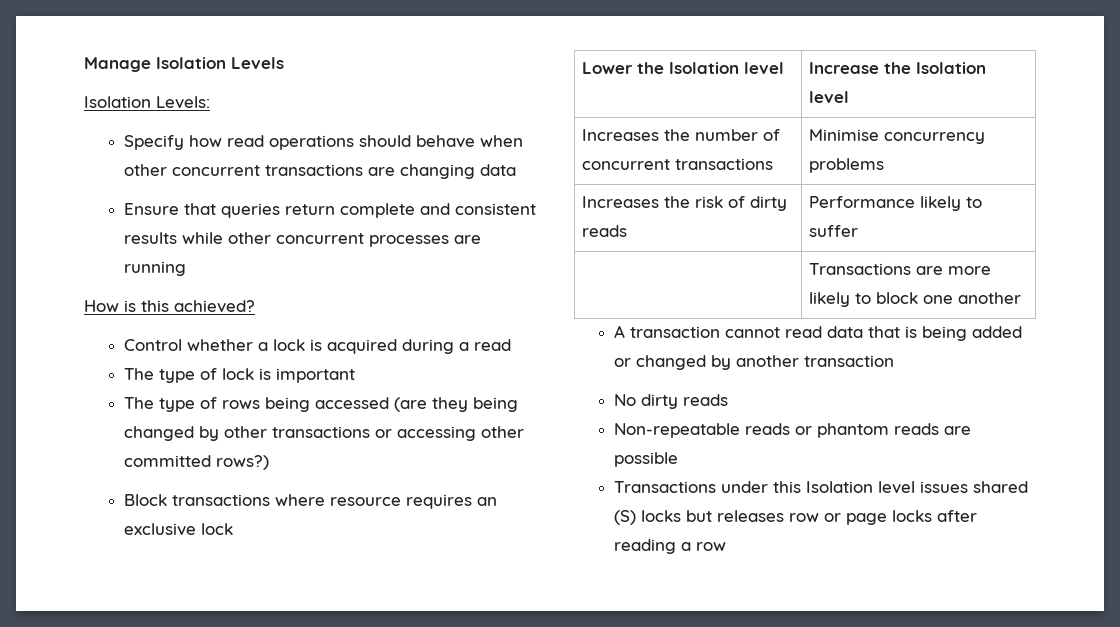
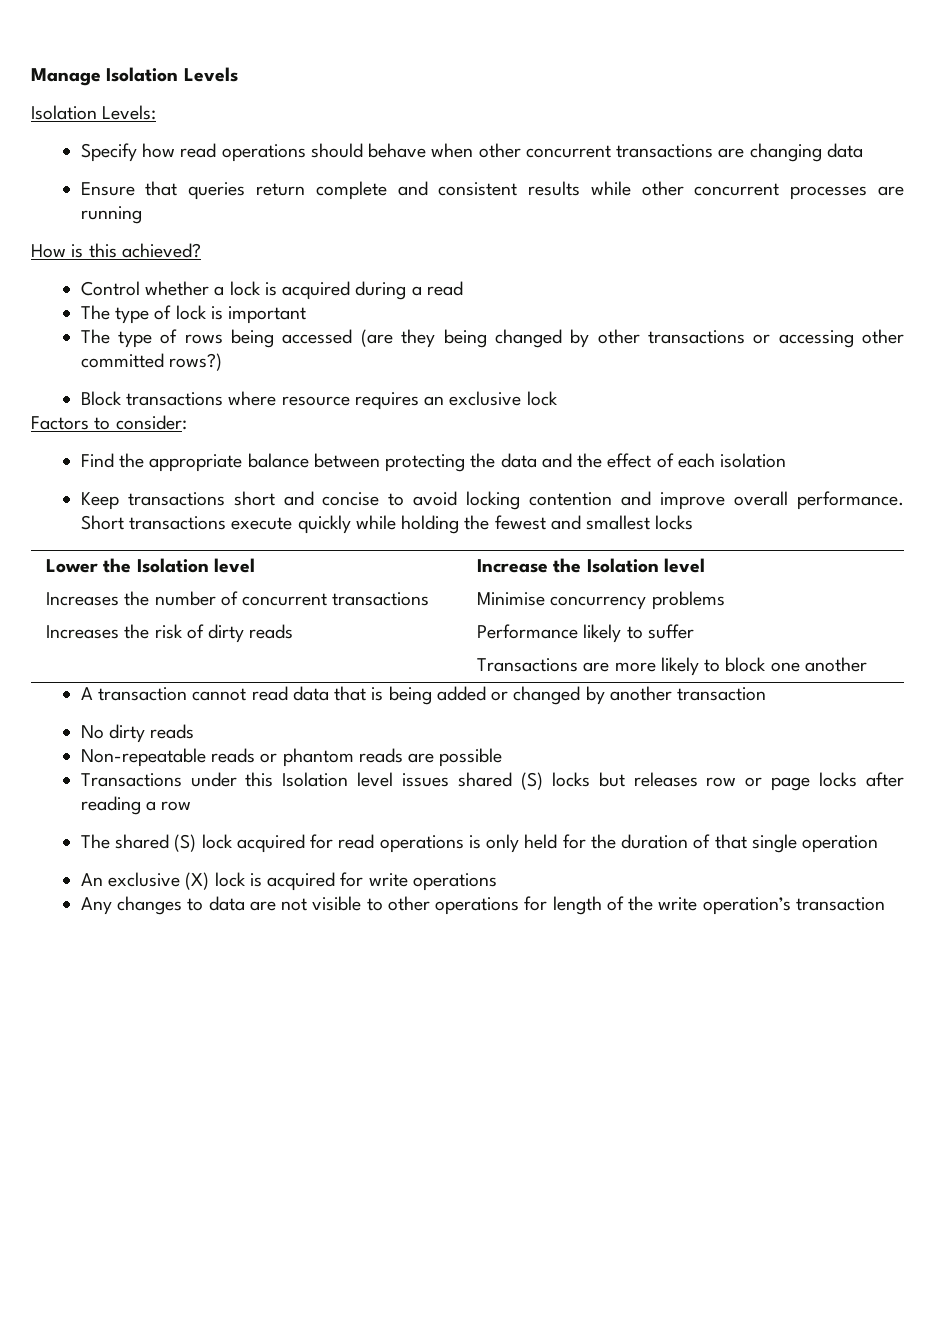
+ Factors to consider:
+ Find the appropriate balance between protecting the data and the effect of each isolation
+ Keep transactions short and concise to avoid locking contention and improve overall performance. Short transactions execute quickly while holding the fewest and smallest locks
+ The shared (S) lock acquired for read operations is only held for the duration of that single operation
+ An exclusive (X) lock is acquired for write operations
+ Any changes to data are not visible to other operations for length of the write operation’s transaction

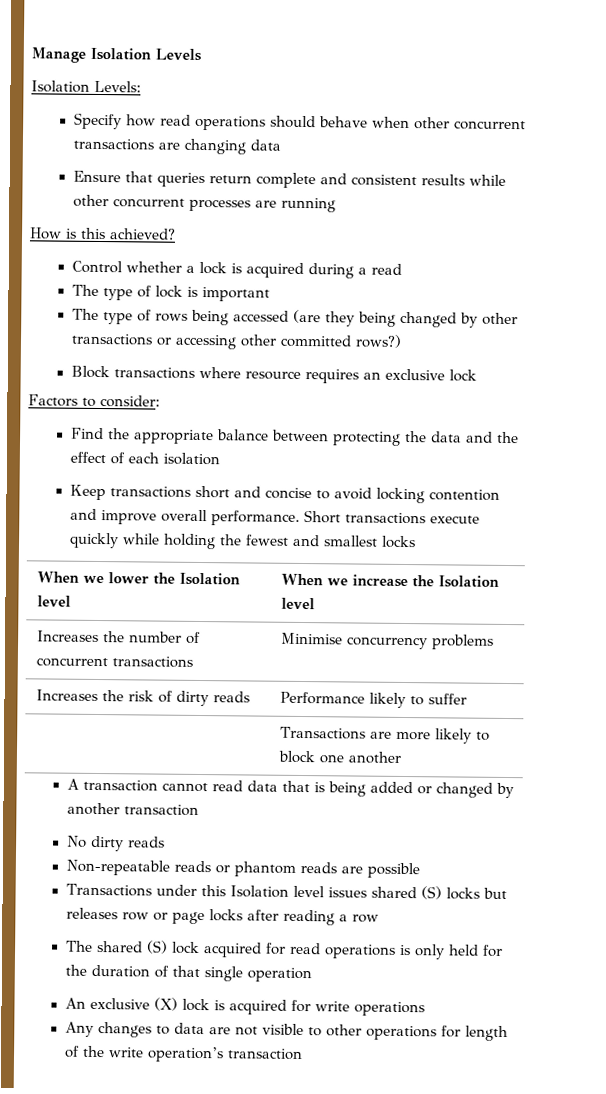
- Lower the Isolation level | Increase the Isolation level
+ When we lower the Isolation level | When we increase the Isolation level

